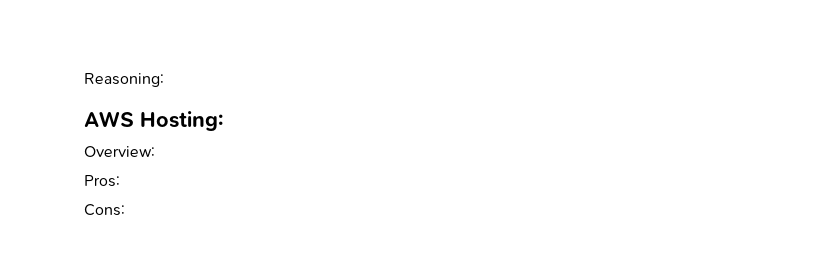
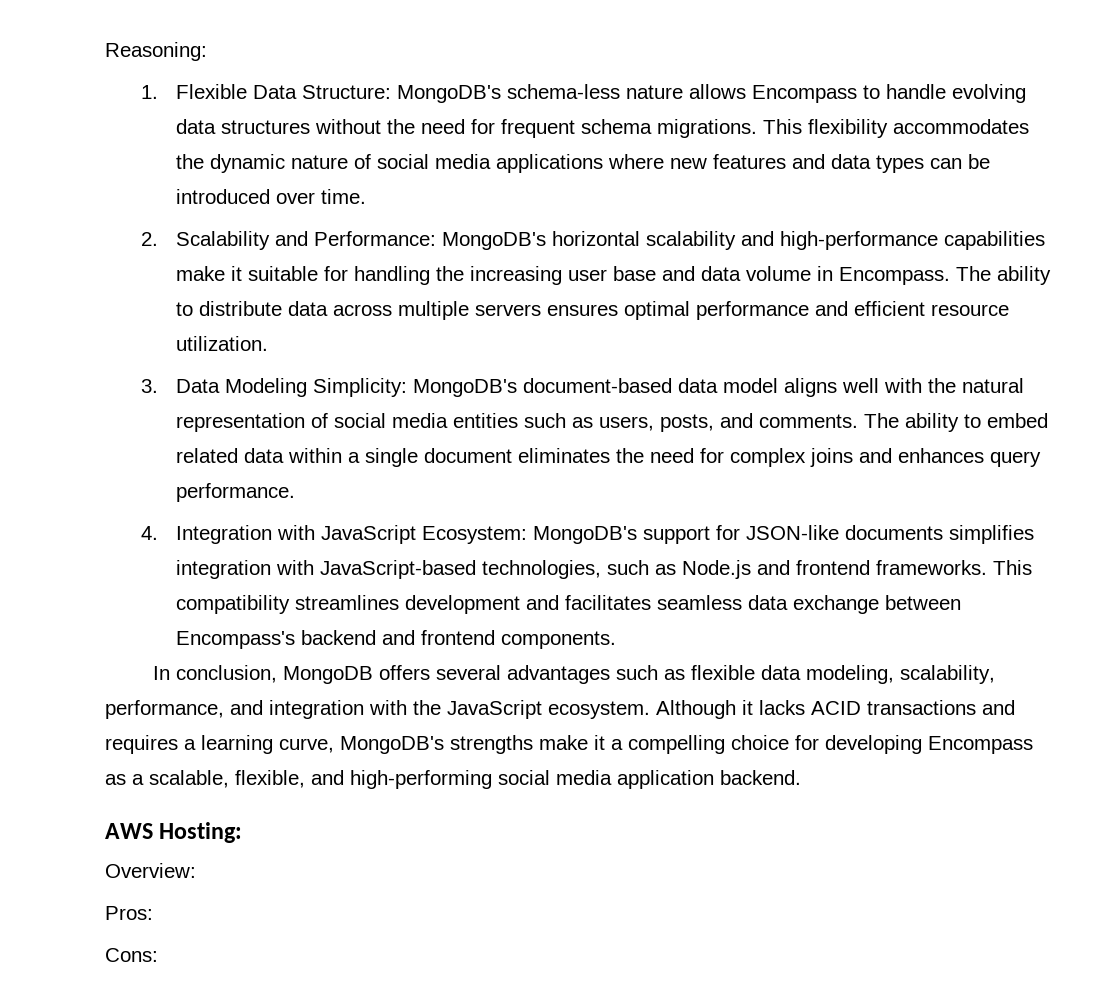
+ 1. Flexible Data Structure: MongoDB's schema-less nature allows Encompass to handle evolving data structures without the need for frequent schema migrations. This flexibility accommodates the dynamic nature of social media applications where new features and data types can be introduced over time.
+ 2. Scalability and Performance: MongoDB's horizontal scalability and high-performance capabilities make it suitable for handling the increasing user base and data volume in Encompass. The ability to distribute data across multiple servers ensures optimal performance and efficient resource utilization.
+ 3. Data Modeling Simplicity: MongoDB's document-based data model aligns well with the natural representation of social media entities such as users, posts, and comments. The ability to embed related data within a single document eliminates the need for complex joins and enhances query performance.
+ 4. Integration with JavaScript Ecosystem: MongoDB's support for JSON-like documents simplifies integration with JavaScript-based technologies, such as Node.js and frontend frameworks. This compatibility streamlines development and facilitates seamless data exchange between Encompass's backend and frontend components.
+ In conclusion, MongoDB offers several advantages such as flexible data modeling, scalability, performance, and integration with the JavaScript ecosystem. Although it lacks ACID transactions and requires a learning curve, MongoDB's strengths make it a compelling choice for developing Encompass as a scalable, flexible, and high-performing social media application backend.

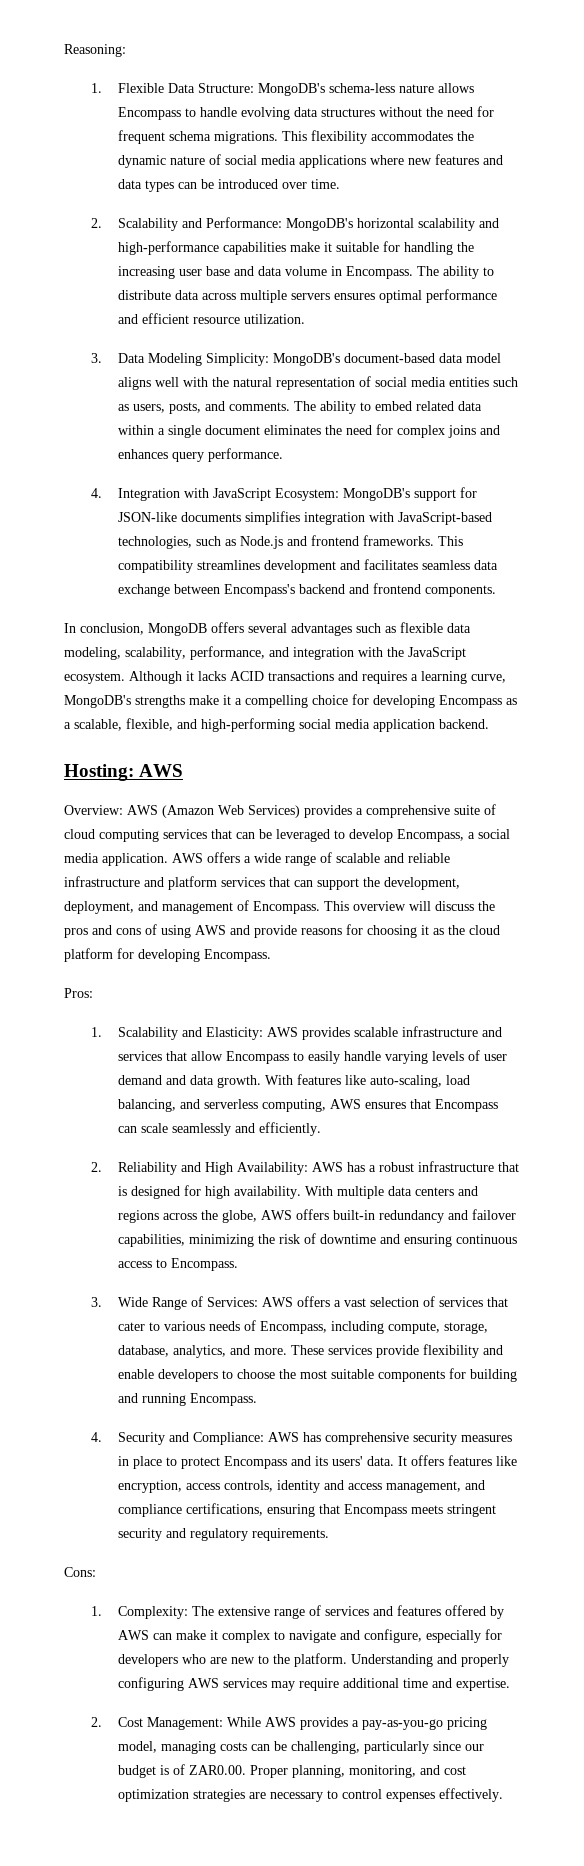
- AWS Hosting:
+ Hosting: AWS
- Overview:
+ Overview: AWS (Amazon Web Services) provides a comprehensive suite of cloud computing services that can be leveraged to develop Encompass, a social media application. AWS offers a wide range of scalable and reliable infrastructure and platform services that can support the development, deployment, and management of Encompass. This overview will discuss the pros and cons of using AWS and provide reasons for choosing it as the cloud platform for developing Encompass.
  Pros:
+ 1. Scalability and Elasticity: AWS provides scalable infrastructure and services that allow Encompass to easily handle varying levels of user demand and data growth. With features like auto-scaling, load balancing, and serverless computing, AWS ensures that Encompass can scale seamlessly and efficiently.
+ 2. Reliability and High Availability: AWS has a robust infrastructure that is designed for high availability. With multiple data centers and regions across the globe, AWS offers built-in redundancy and failover capabilities, minimizing the risk of downtime and ensuring continuous access to Encompass.
+ 3. Wide Range of Services: AWS offers a vast selection of services that cater to various needs of Encompass, including compute, storage, database, analytics, and more. These services provide flexibility and enable developers to choose the most suitable components for building and running Encompass.
+ 4. Security and Compliance: AWS has comprehensive security measures in place to protect Encompass and its users' data. It offers features like encryption, access controls, identity and access management, and compliance certifications, ensuring that Encompass meets stringent security and regulatory requirements.
  Cons:
+ 1. Complexity: The extensive range of services and features offered by AWS can make it complex to navigate and configure, especially for developers who are new to the platform. Understanding and properly configuring AWS services may require additional time and expertise.
+ 2. Cost Management: While AWS provides a pay-as-you-go pricing model, managing costs can be challenging, particularly since our budget is of ZAR0.00. Proper planning, monitoring, and cost optimization strategies are necessary to control expenses effectively.

